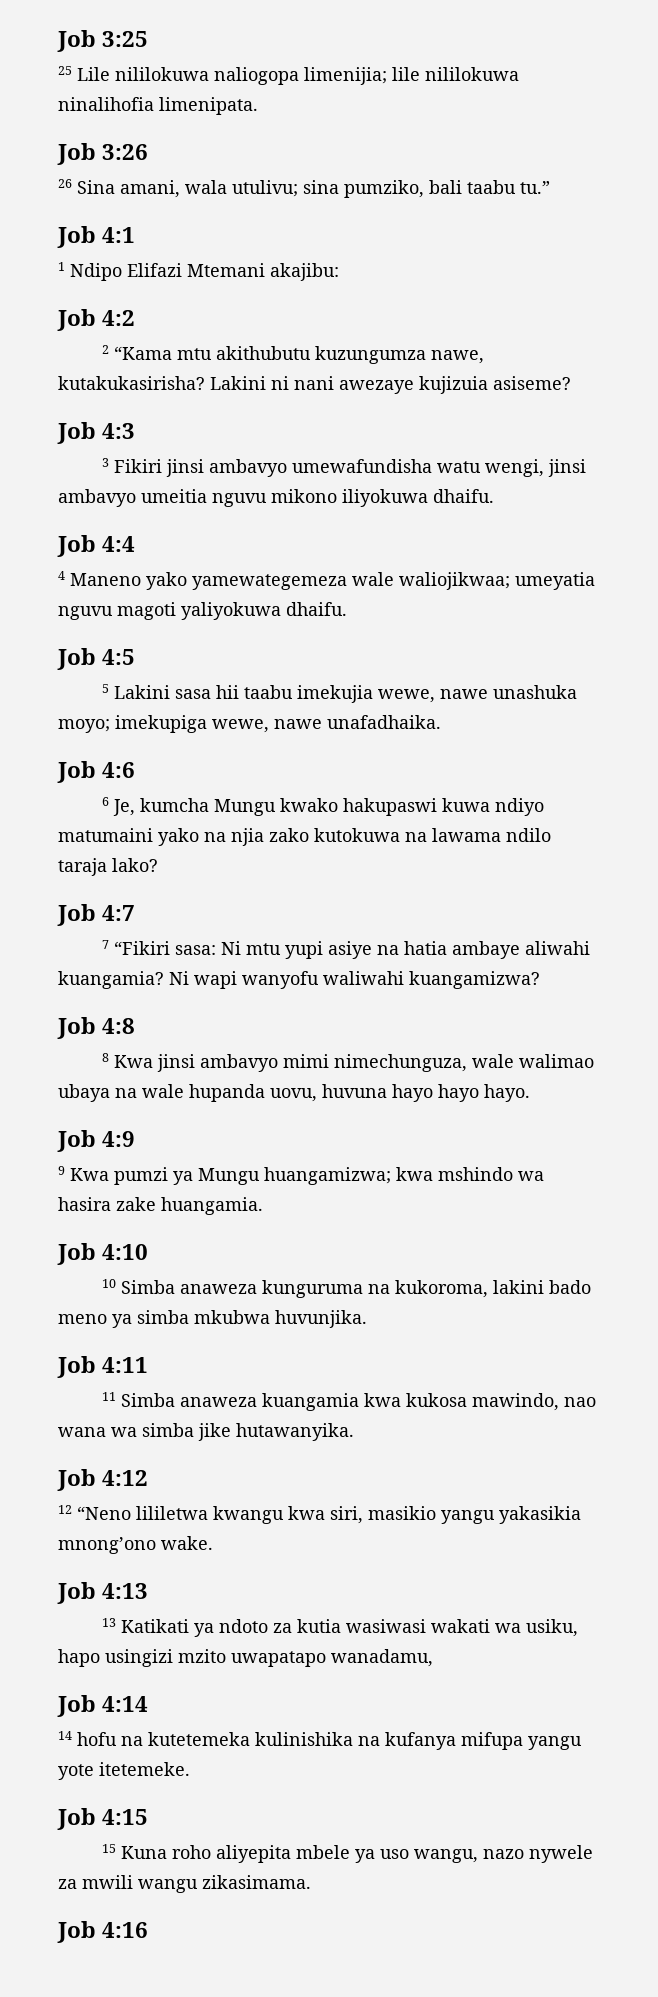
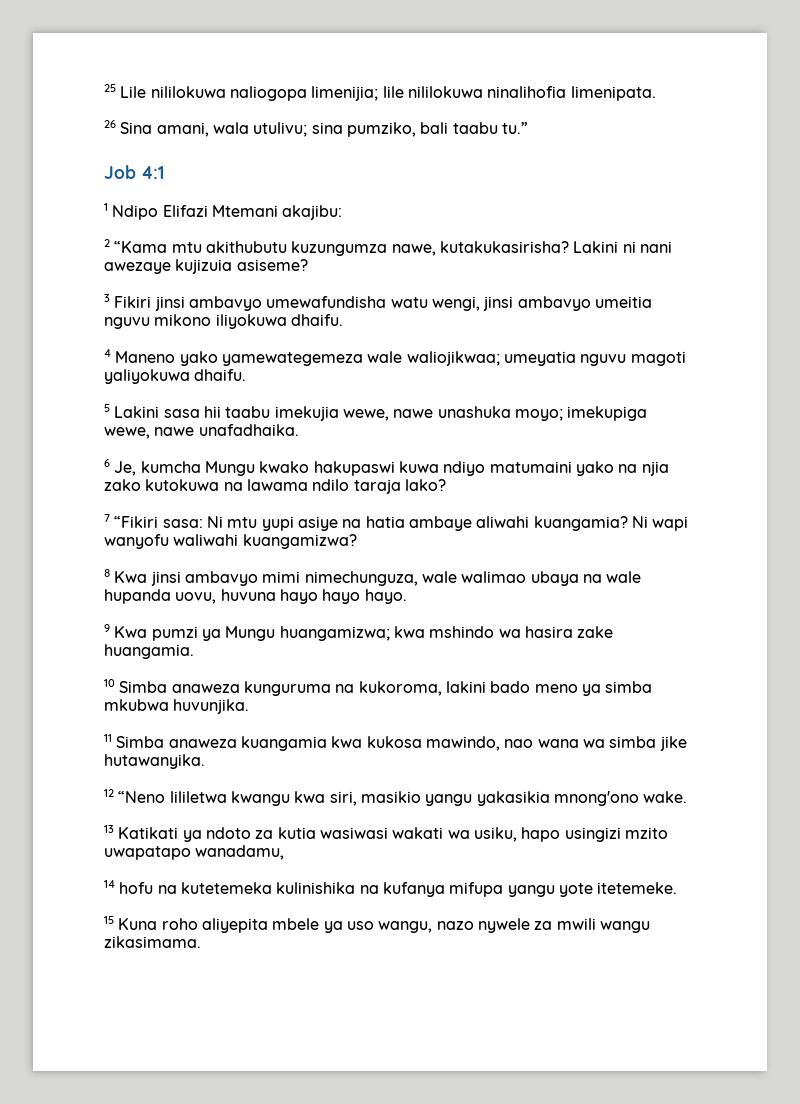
- Job 3:25
- Job 3:26
- Job 4:2
- Job 4:3
- Job 4:4
- Job 4:5
- Job 4:6
- Job 4:7
- Job 4:8
- Job 4:9
- Job 4:10
- Job 4:11
- Job 4:12
- Job 4:13
- Job 4:14
- Job 4:15
- Job 4:16

